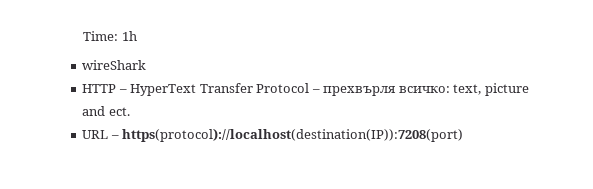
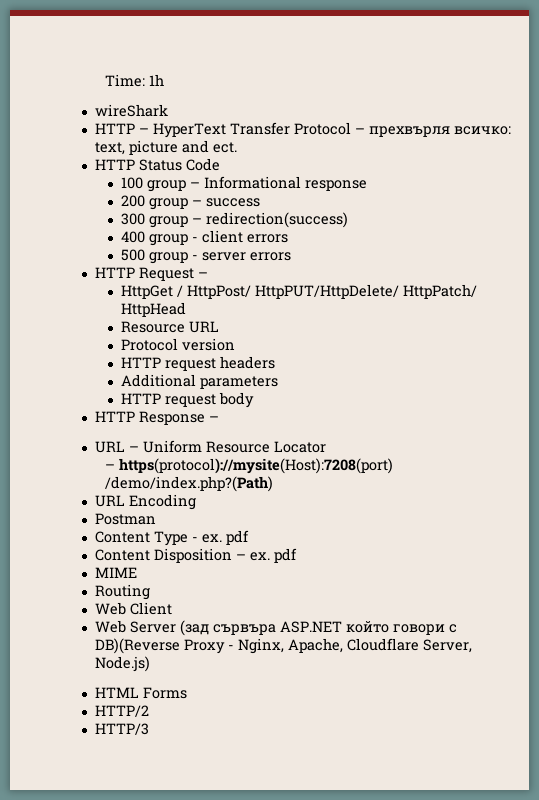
- URL – https(protocol)://localhost(destination(IP)):7208(port)
+ HTTP Status Code
+ 100 group – Informational response
+ 200 group – success
+ 300 group – redirection(success)
+ 400 group - client errors
+ 500 group - server errors
+ HTTP Request –
+ HttpGet / HttpPost/ HttpPUT/HttpDelete/ HttpPatch/ HttpHead
+ Resource URL
+ Protocol version
+ HTTP request headers
+ Additional parameters
+ HTTP request body
+ HTTP Response –
+ URL – Uniform Resource Locator
+ – https(protocol)://mysite(Host):7208(port) /demo/index.php?(Path)
+ URL Encoding
+ Postman
+ Content Type - ex. pdf
+ Content Disposition – ex. pdf
+ MIME
+ Routing
+ Web Client
+ Web Server (зад сървъра ASP.NET който говори с DB)(Reverse Proxy - Nginx, Apache, Cloudflare Server, Node.js)
+ HTML Forms
+ HTTP/2
+ HTTP/3

